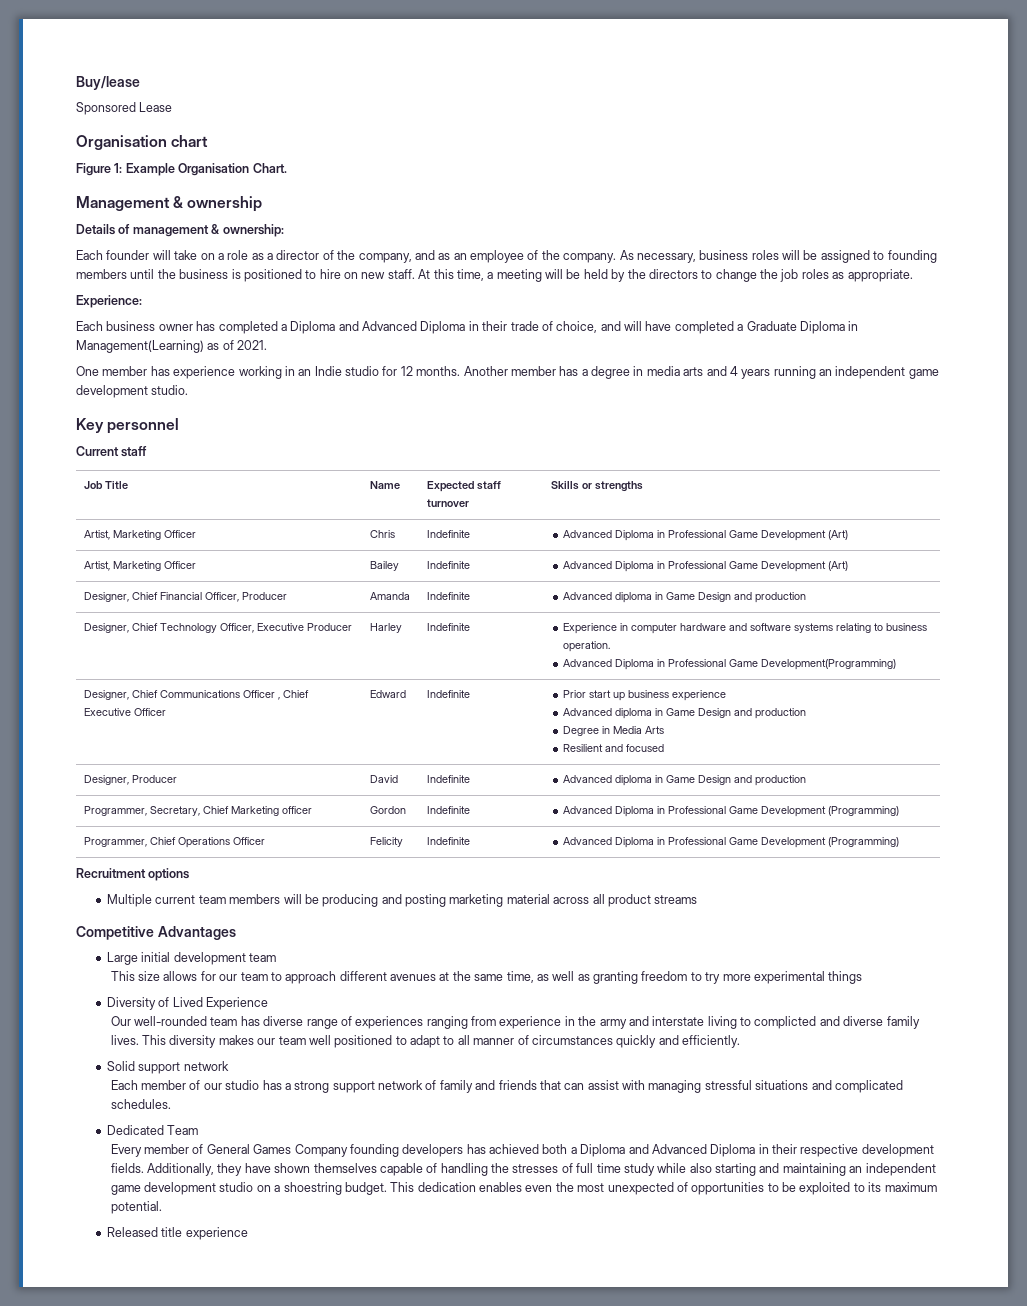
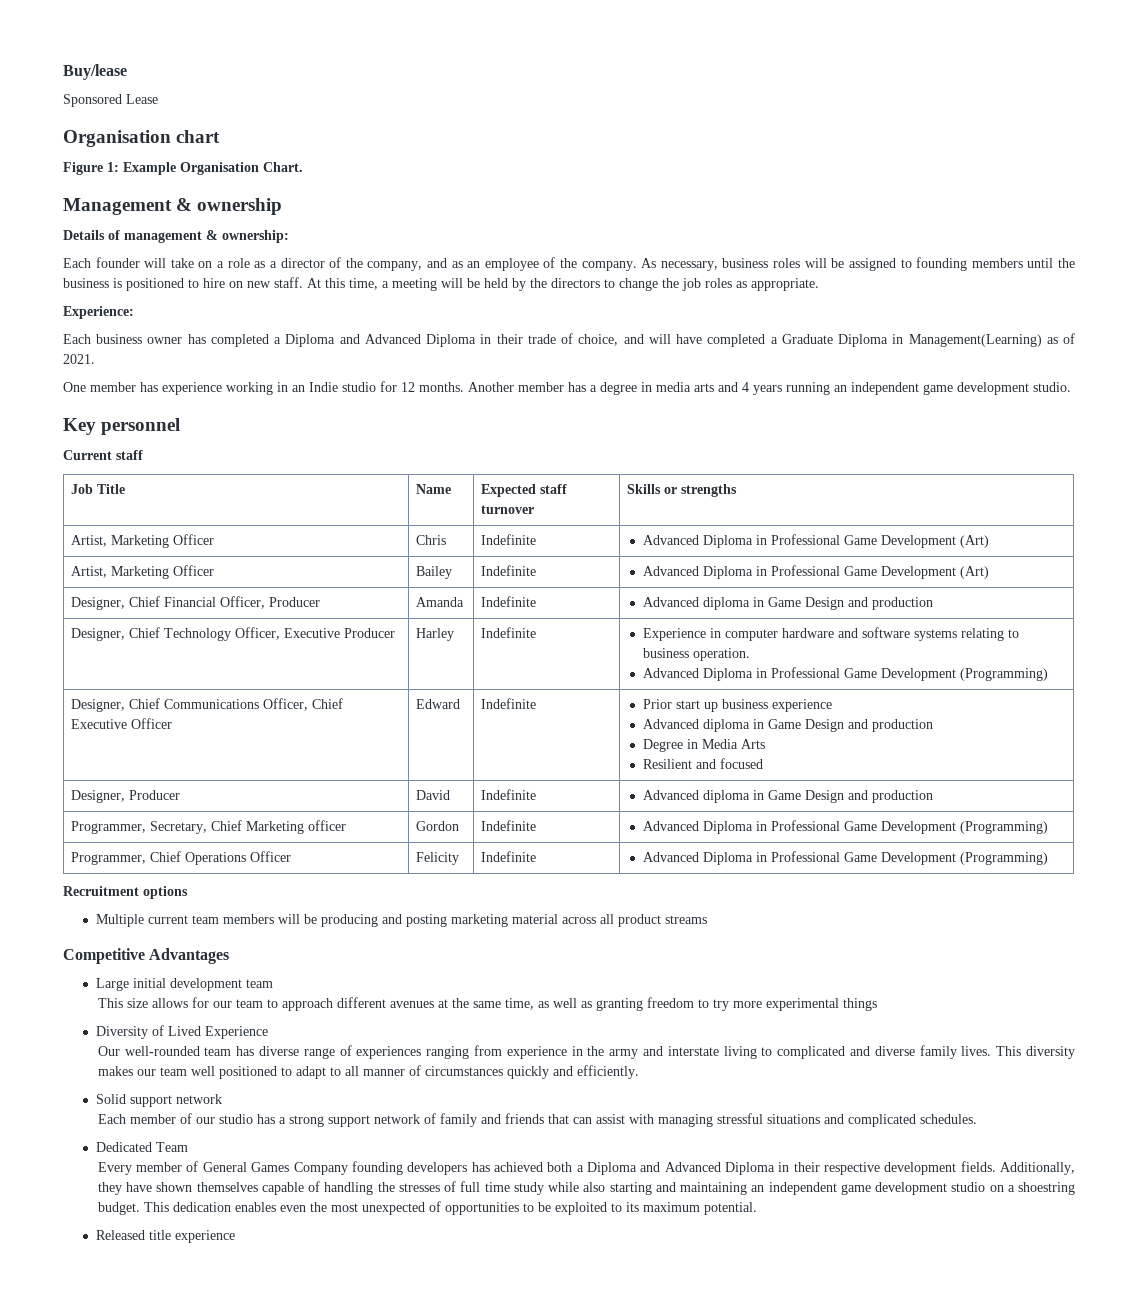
  Designer, Chief Technology Officer, Executive Producer | Harley | Indefinite | Experience in computer hardware and software systems relating to business operation.
- Advanced Diploma in Professional Game Development(Programming)
+ Advanced Diploma in Professional Game Development (Programming)
- Designer, Chief Communications Officer , Chief Executive Officer | Edward | Indefinite | Prior start up business experience
+ Designer, Chief Communications Officer, Chief Executive Officer | Edward | Indefinite | Prior start up business experience
- Our well-rounded team has diverse range of experiences ranging from experience in the army and interstate living to complicted and diverse family lives.
+ Our well-rounded team has diverse range of experiences ranging from experience in the army and interstate living to complicated and diverse family lives.

